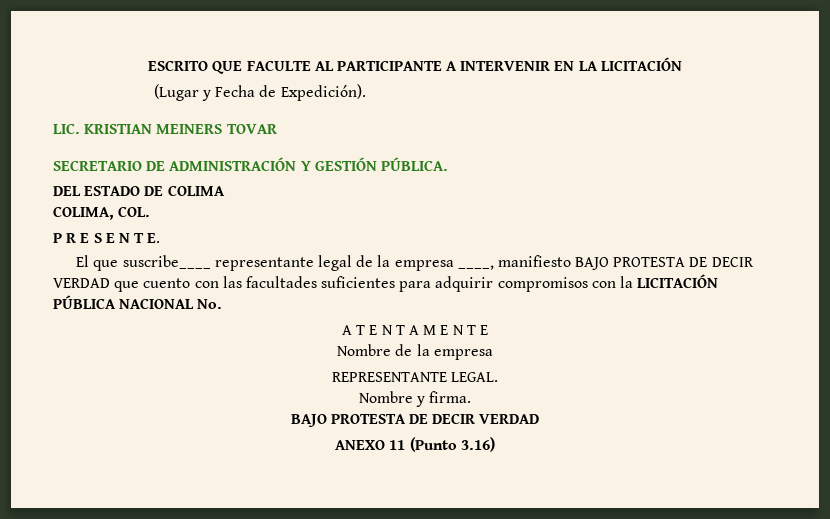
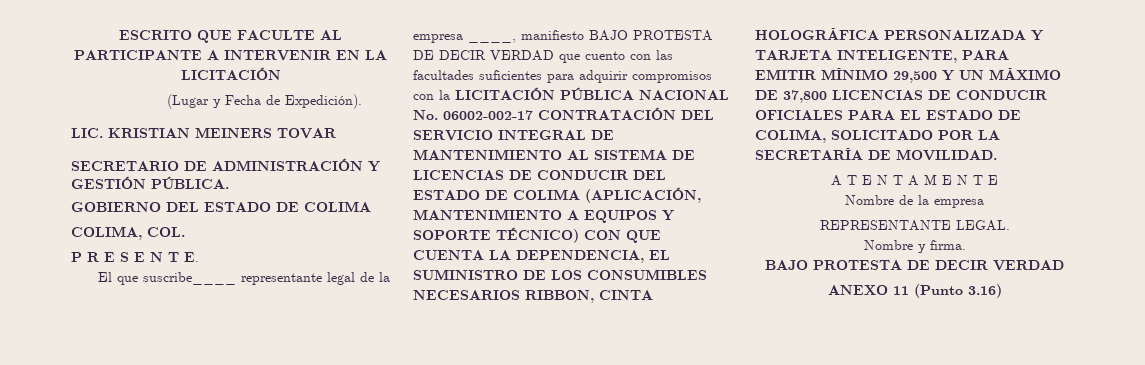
- DEL ESTADO DE COLIMA
+ GOBIERNO DEL ESTADO DE COLIMA
- El que suscribe____ representante legal de la empresa ____, manifiesto BAJO PROTESTA DE DECIR VERDAD que cuento con las facultades suficientes para adquirir compromisos con la LICITACIÓN PÚBLICA NACIONAL No.
+ El que suscribe____ representante legal de la empresa ____, manifiesto BAJO PROTESTA DE DECIR VERDAD que cuento con las facultades suficientes para adquirir compromisos con la LICITACIÓN PÚBLICA NACIONAL No. 06002-002-17 CONTRATACIÓN DEL SERVICIO INTEGRAL DE MANTENIMIENTO AL SISTEMA DE LICENCIAS DE CONDUCIR DEL ESTADO DE COLIMA (APLICACIÓN, MANTENIMIENTO A EQUIPOS Y SOPORTE TÉCNICO) CON QUE CUENTA LA DEPENDENCIA, EL SUMINISTRO DE LOS CONSUMIBLES NECESARIOS RIBBON, CINTA HOLOGRÁFICA PERSONALIZADA Y TARJETA INTELIGENTE, PARA EMITIR MÍNIMO 29,500 Y UN MÁXIMO DE 37,800 LICENCIAS DE CONDUCIR OFICIALES PARA EL ESTADO DE COLIMA, SOLICITADO POR LA SECRETARÍA DE MOVILIDAD.

